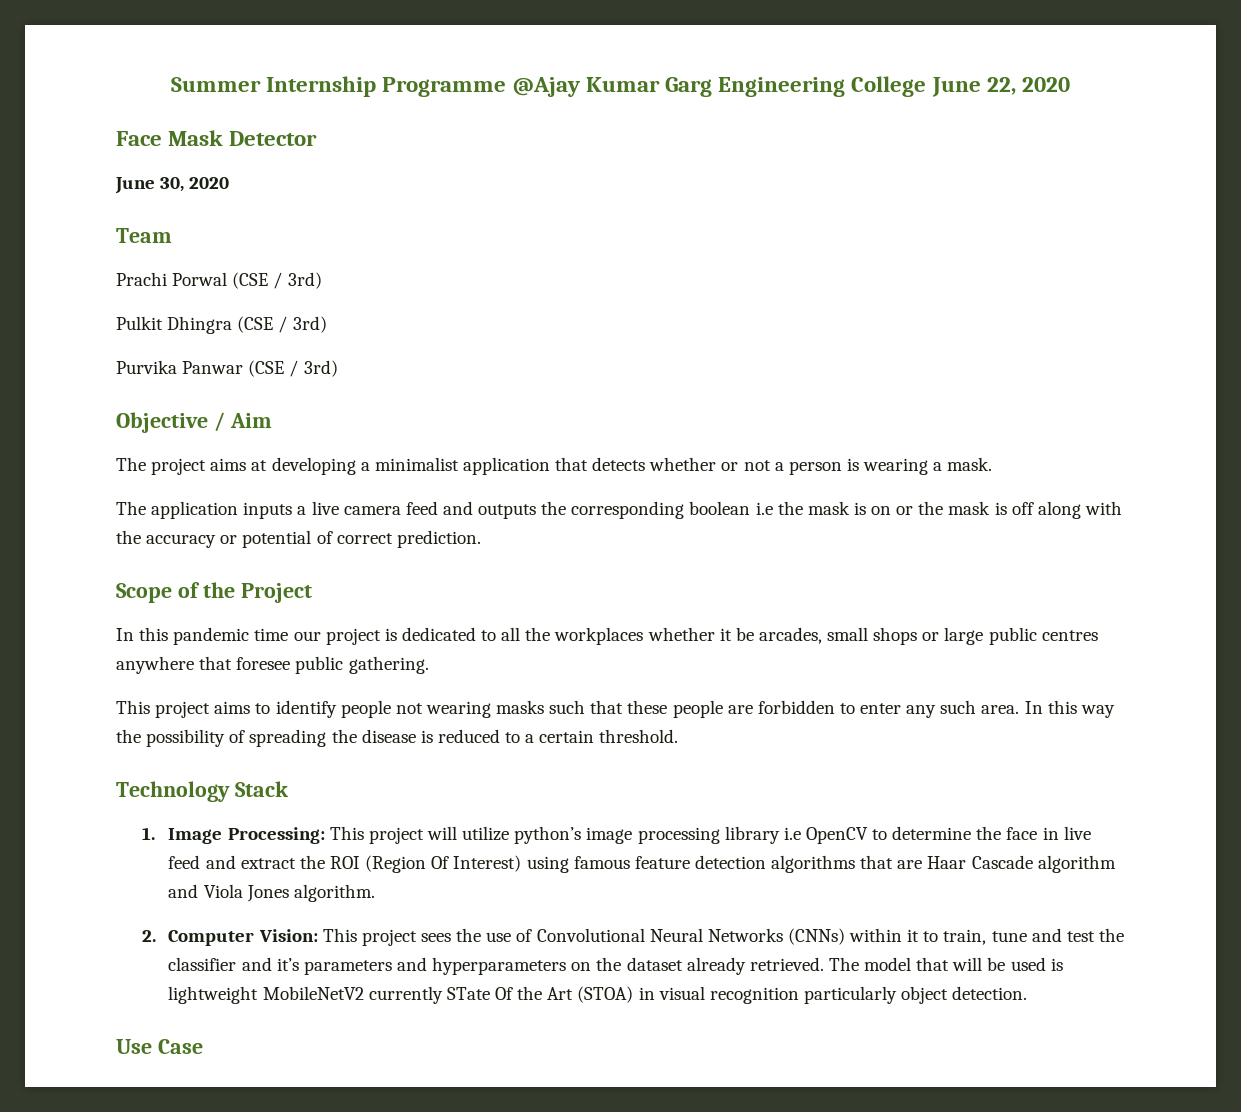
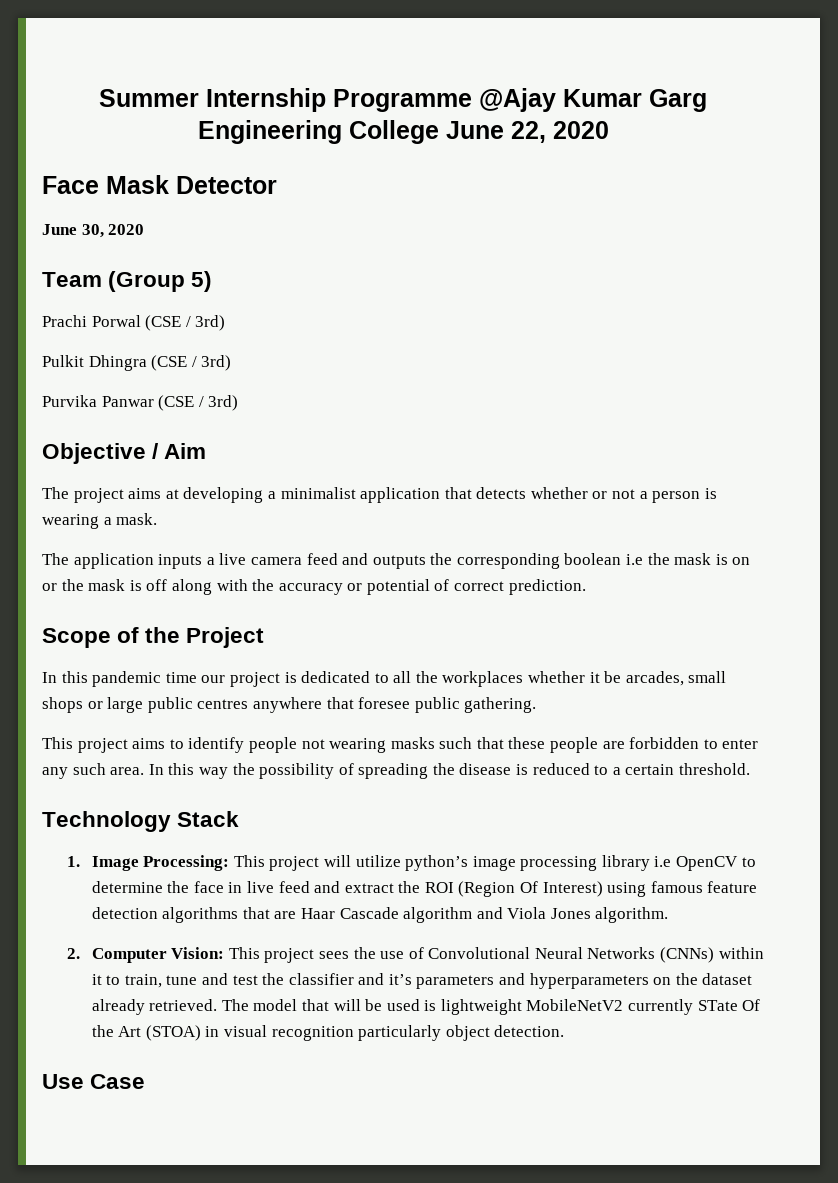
- Team
+ Team (Group 5)

